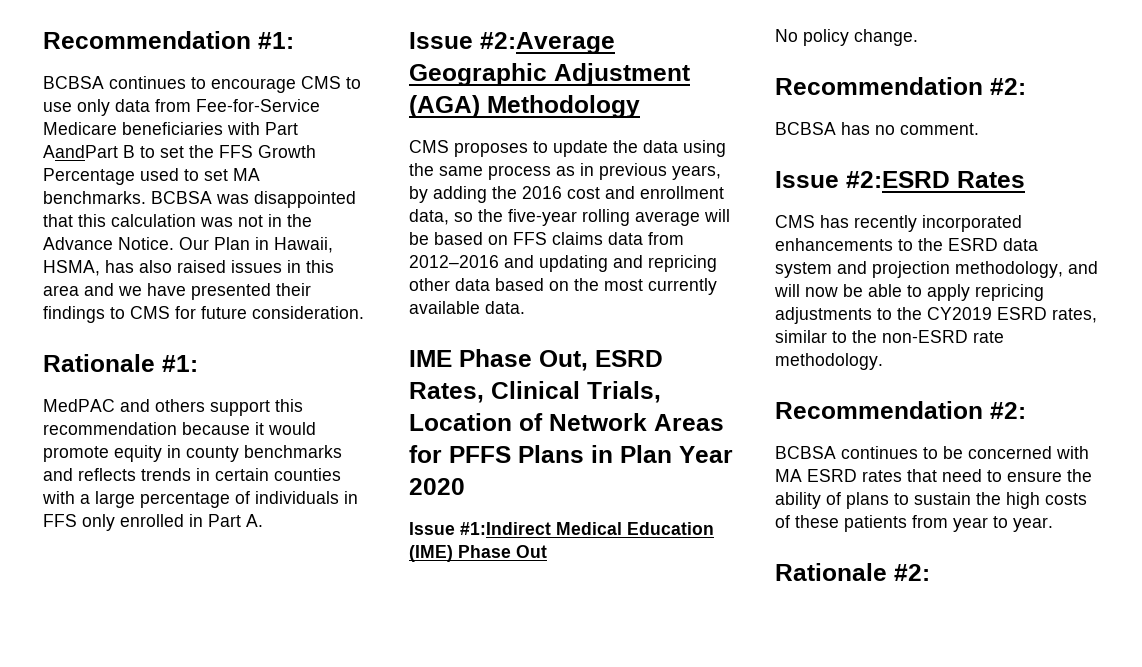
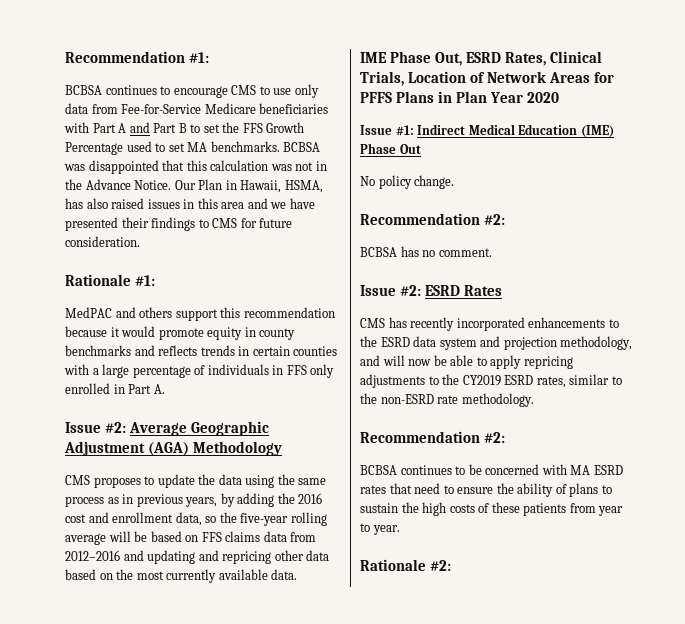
- BCBSA continues to encourage CMS to use only data from Fee-for-Service Medicare beneficiaries with Part AandPart B to set the FFS Growth Percentage used to set MA benchmarks.
+ BCBSA continues to encourage CMS to use only data from Fee-for-Service Medicare beneficiaries with Part A and Part B to set the FFS Growth Percentage used to set MA benchmarks.
- Issue #2:Average Geographic Adjustment (AGA) Methodology
+ Issue #2: Average Geographic Adjustment (AGA) Methodology
- Issue #1:Indirect Medical Education (IME) Phase Out
+ Issue #1: Indirect Medical Education (IME) Phase Out
- Issue #2:ESRD Rates
+ Issue #2: ESRD Rates

